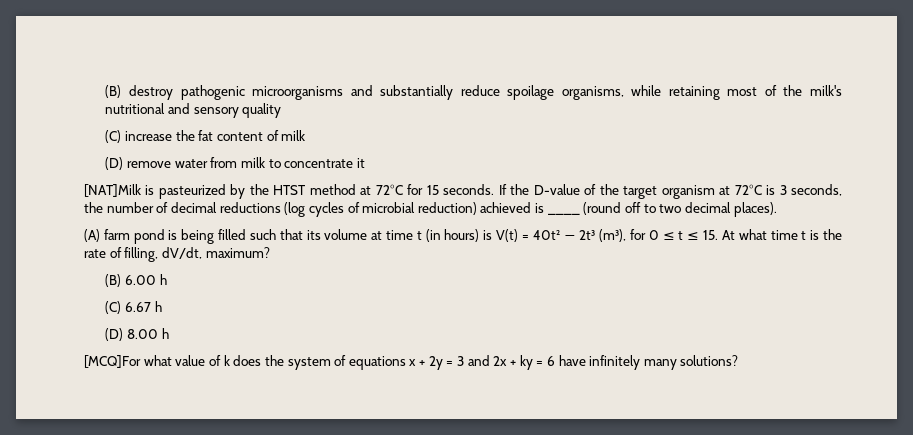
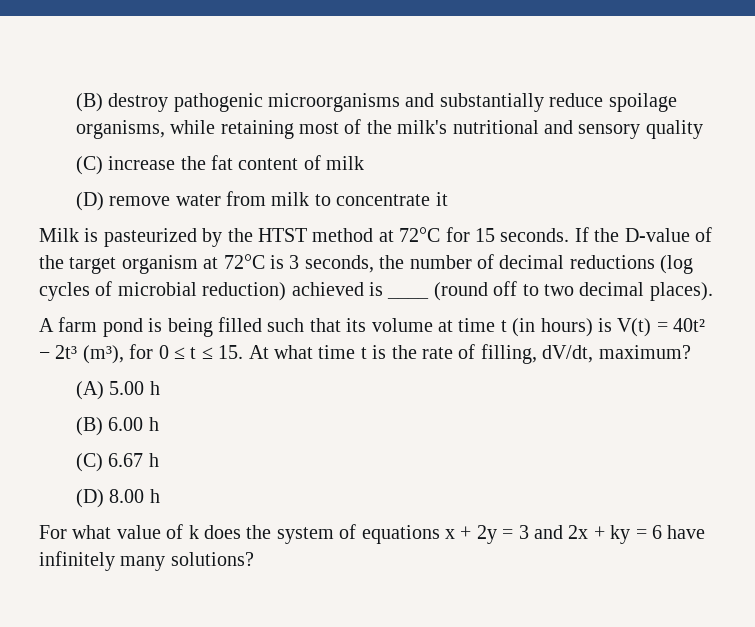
- [NAT]Milk is pasteurized by the HTST method at 72°C for 15 seconds.
+ Milk is pasteurized by the HTST method at 72°C for 15 seconds.
- (A) farm pond is being filled such that its volume at time t (in hours) is V(t) = 40t² − 2t³ (m³), for 0 ≤ t ≤ 15. At what time t is the rate of filling, dV/dt, maximum?
+ A farm pond is being filled such that its volume at time t (in hours) is V(t) = 40t² − 2t³ (m³), for 0 ≤ t ≤ 15. At what time t is the rate of filling, dV/dt, maximum?
+ (A) 5.00 h
- [MCQ]For what value of k does the system of equations x + 2y = 3 and 2x + ky = 6 have infinitely many solutions?
+ For what value of k does the system of equations x + 2y = 3 and 2x + ky = 6 have infinitely many solutions?

